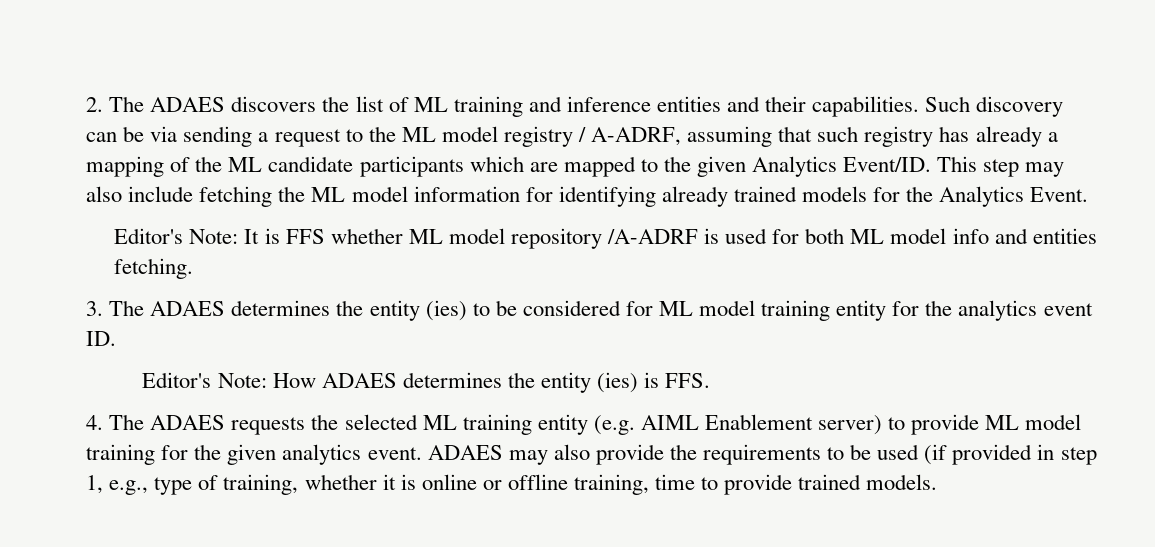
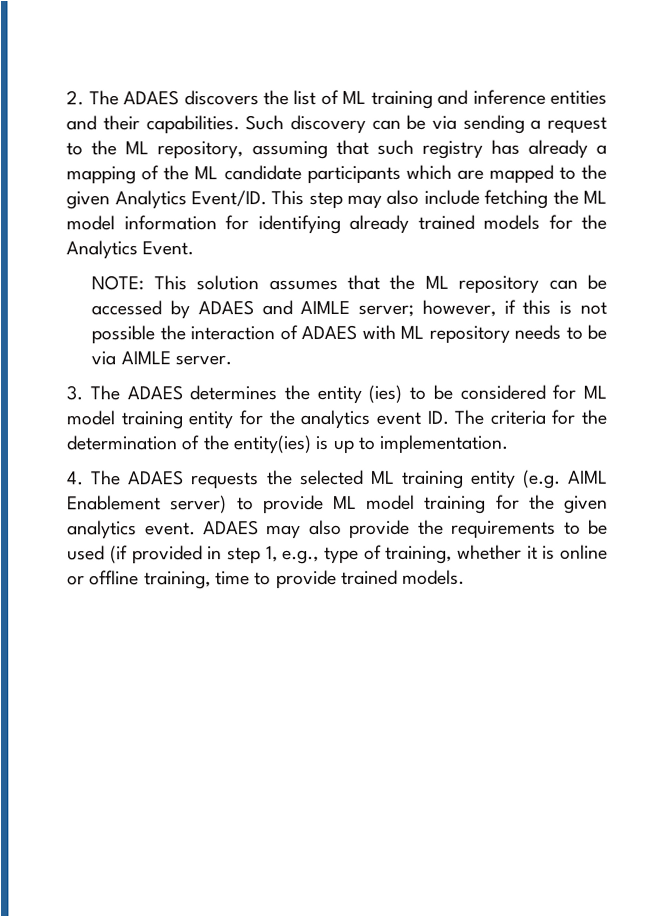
- Such discovery can be via sending a request to the ML model registry / A-ADRF, assuming that such registry has already a mapping of the ML candidate participants which are mapped to the given Analytics Event/ID.
+ Such discovery can be via sending a request to the ML repository, assuming that such registry has already a mapping of the ML candidate participants which are mapped to the given Analytics Event/ID.
- Editor's Note: It is FFS whether ML model repository /A-ADRF is used for both ML model info and entities fetching.
+ NOTE: This solution assumes that the ML repository can be accessed by ADAES and AIMLE server; however, if this is not possible the interaction of ADAES with ML repository needs to be via AIMLE server.
- 3. The ADAES determines the entity (ies) to be considered for ML model training entity for the analytics event ID.
- Editor's Note: How ADAES determines the entity (ies) is FFS.
+ 3. The ADAES determines the entity (ies) to be considered for ML model training entity for the analytics event ID. The criteria for the determination of the entity(ies) is up to implementation.

